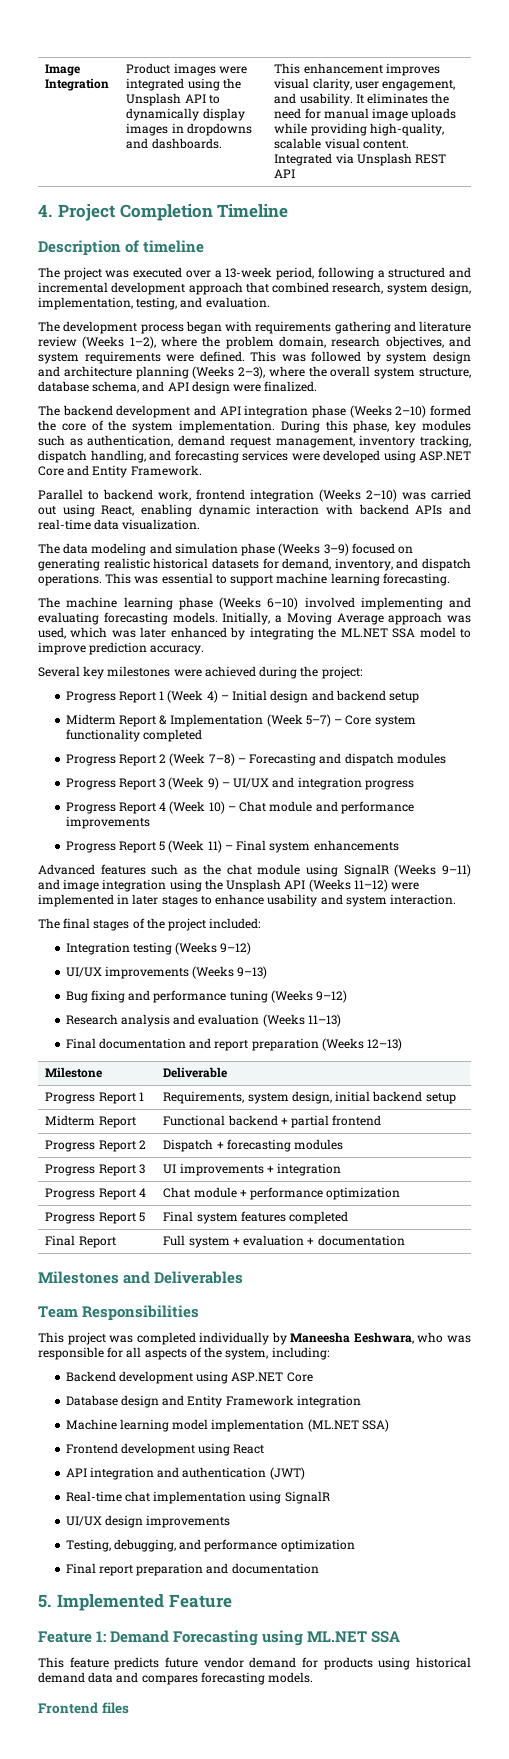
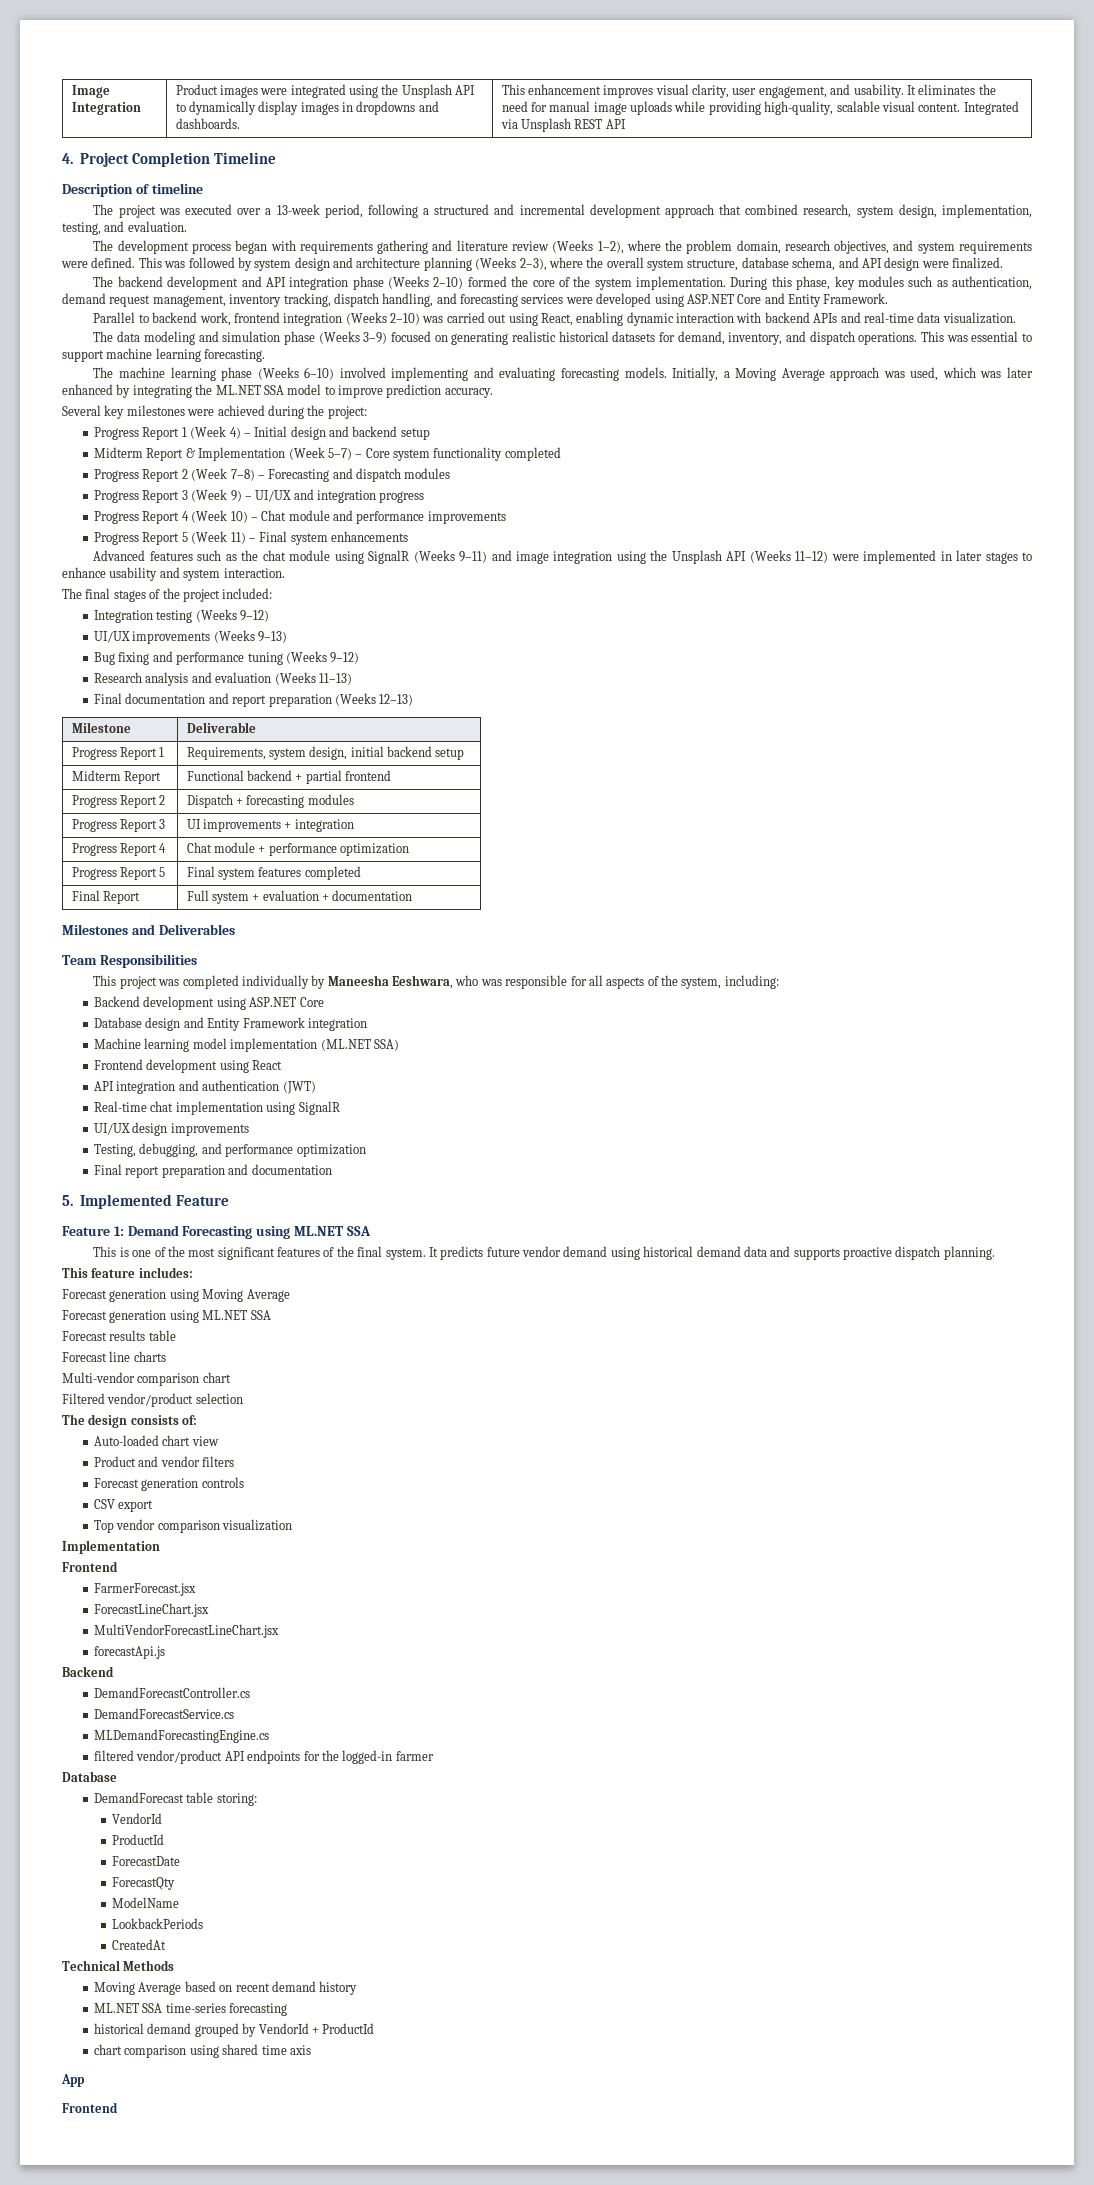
- This feature predicts future vendor demand for products using historical demand data and compares forecasting models.
- Frontend files
+ This is one of the most significant features of the final system. It predicts future vendor demand using historical demand data and supports proactive dispatch planning.
+ This feature includes:
+ Forecast generation using Moving Average
+ Forecast generation using ML.NET SSA
+ Forecast results table
+ Forecast line charts
+ Multi-vendor comparison chart
+ Filtered vendor/product selection
+ The design consists of:
+ Auto-loaded chart view
+ Product and vendor filters
+ Forecast generation controls
+ CSV export
+ Top vendor comparison visualization
+ Implementation
+ Frontend
+ FarmerForecast.jsx
+ ForecastLineChart.jsx
+ MultiVendorForecastLineChart.jsx
+ forecastApi.js
+ Backend
+ DemandForecastController.cs
+ DemandForecastService.cs
+ MLDemandForecastingEngine.cs
+ filtered vendor/product API endpoints for the logged-in farmer
+ Database
+ DemandForecast table storing:
+ VendorId
+ ProductId
+ ForecastDate
+ ForecastQty
+ ModelName
+ LookbackPeriods
+ CreatedAt
+ Technical Methods
+ Moving Average based on recent demand history
+ ML.NET SSA time-series forecasting
+ historical demand grouped by VendorId + ProductId
+ chart comparison using shared time axis
+ App
+ Frontend

